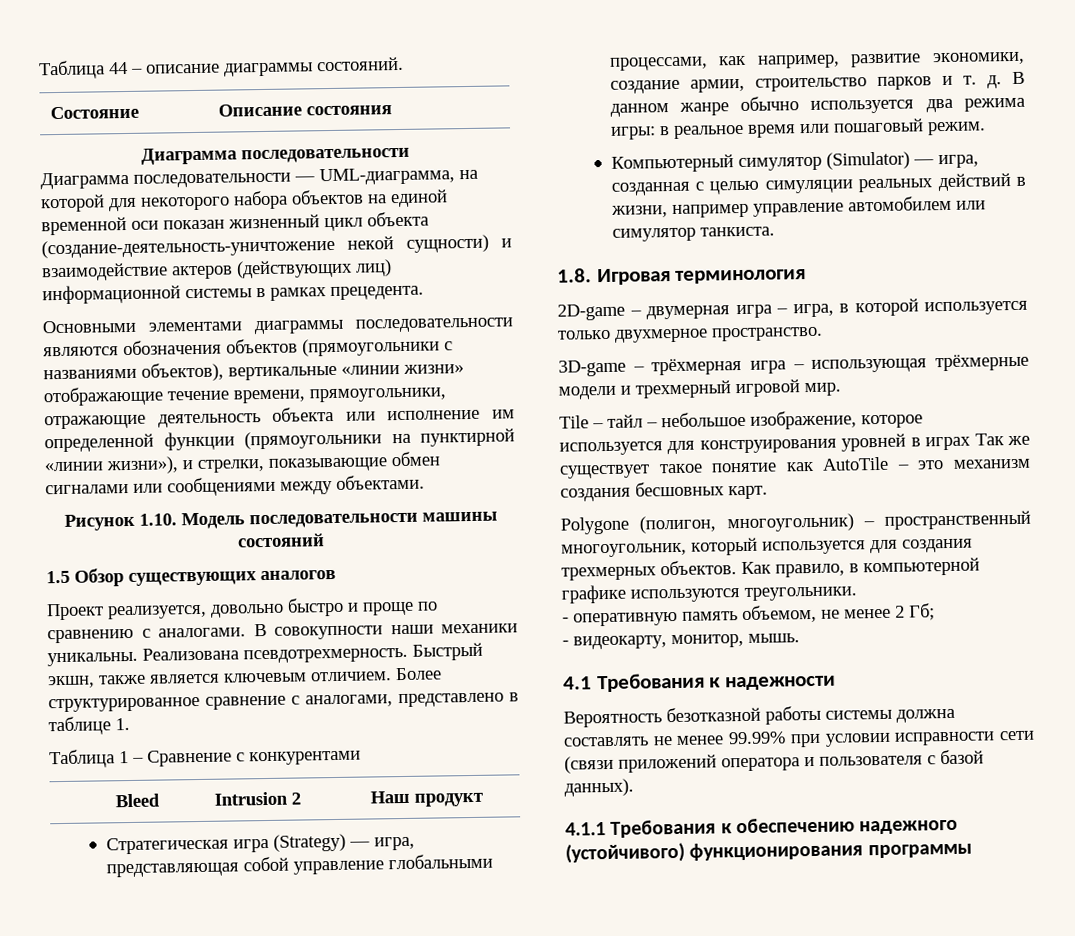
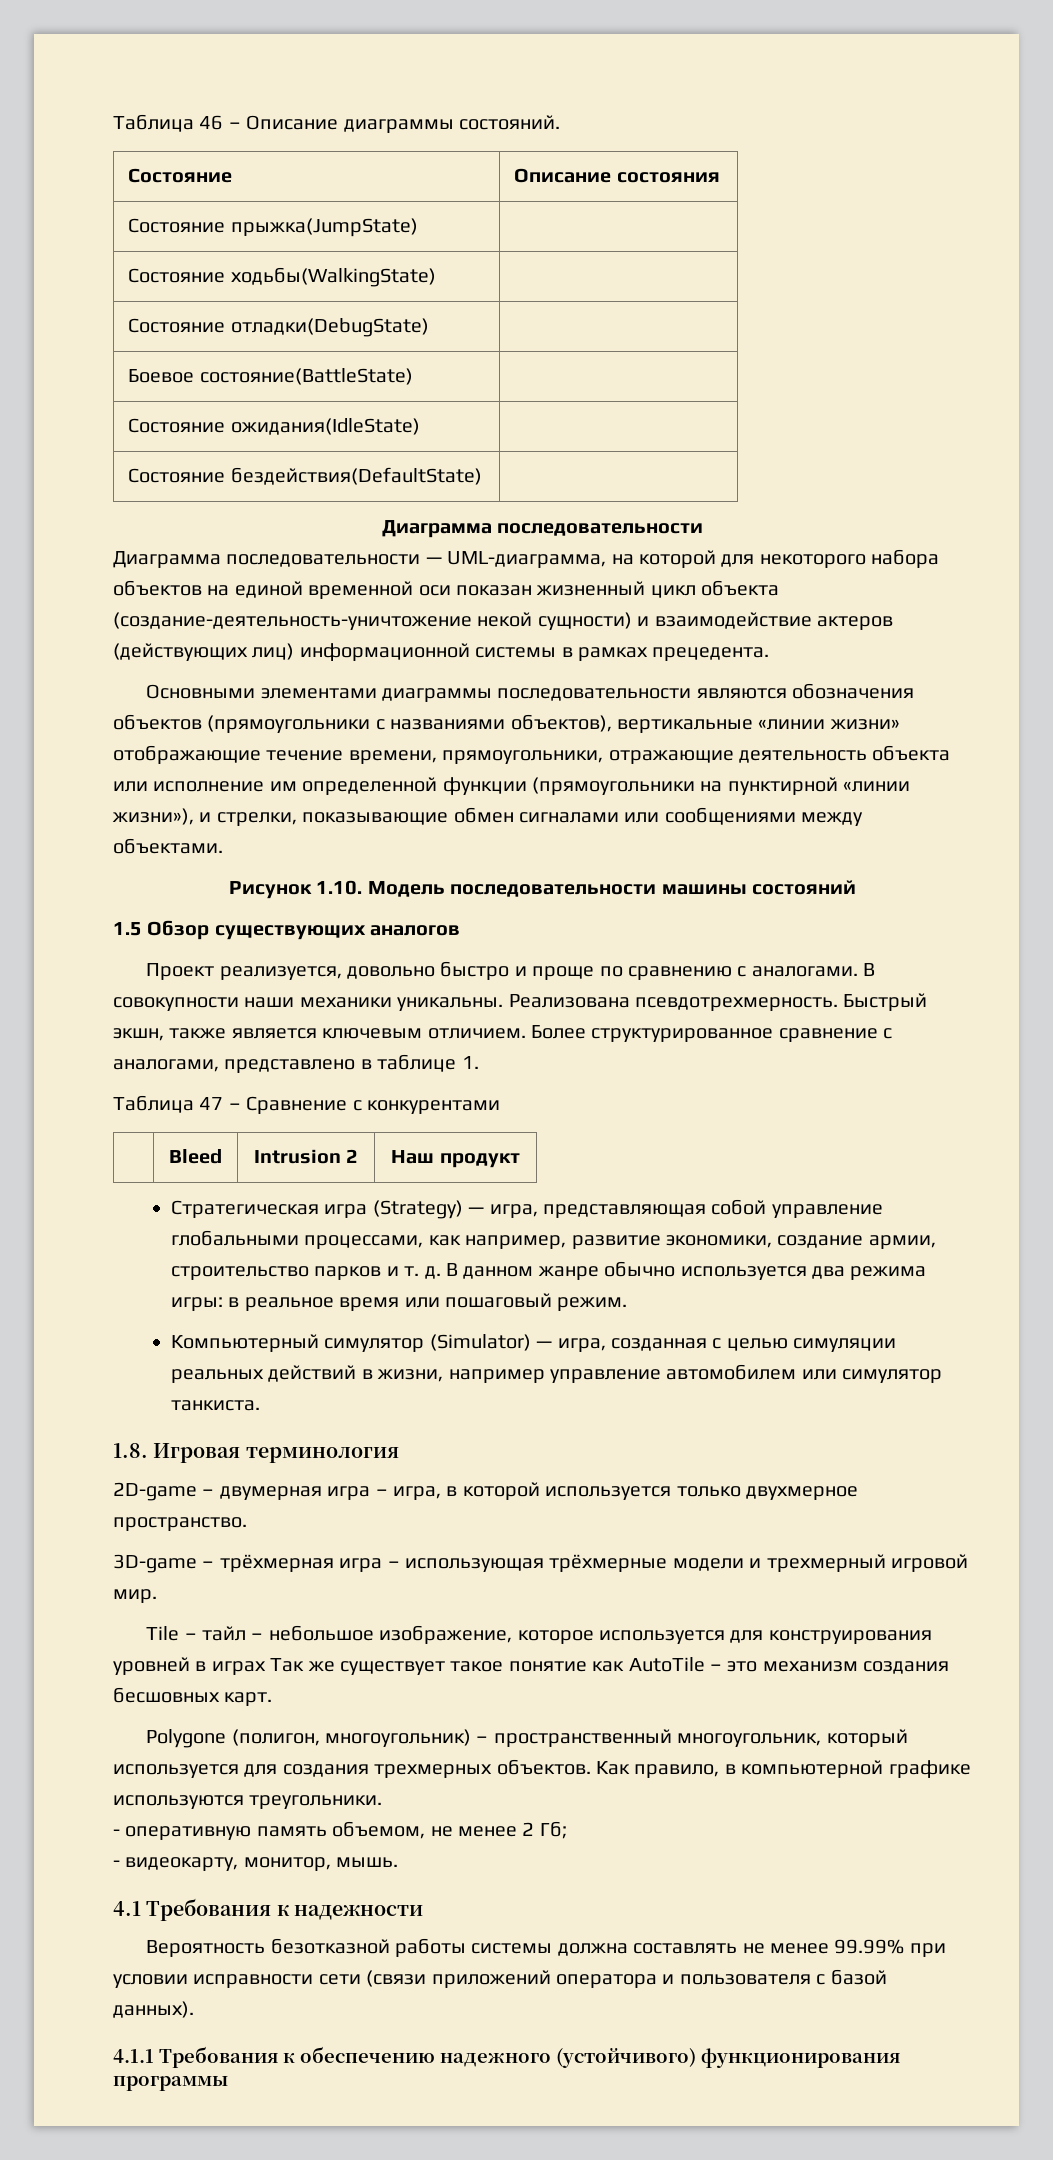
- Таблица 44 – описание диаграммы состояний.
+ Таблица 46 – Описание диаграммы состояний.
+ Состояние прыжка(JumpState) |
+ Состояние ходьбы(WalkingState) |
+ Cостояние отладки(DebugState) |
+ Боевое состояние(BattleState) |
+ Состояние ожидания(IdleState) |
+ Состояние бездействия(DefaultState) |
- Таблица 1 – Сравнение с конкурентами
+ Таблица 47 – Сравнение с конкурентами

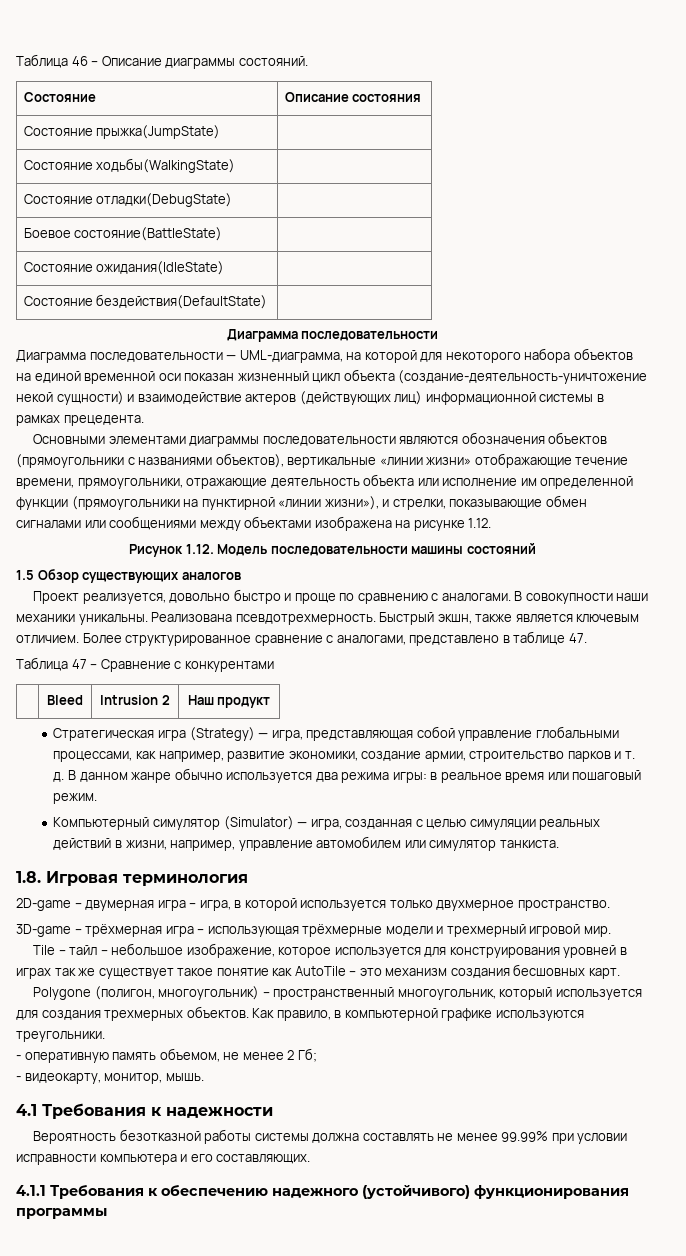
- Основными элементами диаграммы последовательности являются обозначения объектов (прямоугольники с названиями объектов), вертикальные «линии жизни» отображающие течение времени, прямоугольники, отражающие деятельность объекта или исполнение им определенной функции (прямоугольники на пунктирной «линии жизни»), и стрелки, показывающие обмен сигналами или сообщениями между объектами.
+ Основными элементами диаграммы последовательности являются обозначения объектов (прямоугольники с названиями объектов), вертикальные «линии жизни» отображающие течение времени, прямоугольники, отражающие деятельность объекта или исполнение им определенной функции (прямоугольники на пунктирной «линии жизни»), и стрелки, показывающие обмен сигналами или сообщениями между объектами изображена на рисунке 1.12.
- Рисунок 1.10. Модель последовательности машины состояний
+ Рисунок 1.12. Модель последовательности машины состояний
- Более структурированное сравнение с аналогами, представлено в таблице 1.
+ Более структурированное сравнение с аналогами, представлено в таблице 47.
- Компьютерный симулятор (Simulator) — игра, созданная с целью симуляции реальных действий в жизни, например управление автомобилем или симулятор танкиста.
+ Компьютерный симулятор (Simulator) — игра, созданная с целью симуляции реальных действий в жизни, например, управление автомобилем или симулятор танкиста.
- Tile – тайл – небольшое изображение, которое используется для конструирования уровней в играх Так же существует такое понятие как AutoTile – это механизм создания бесшовных карт.
+ Tile – тайл – небольшое изображение, которое используется для конструирования уровней в играх так же существует такое понятие как AutoTile – это механизм создания бесшовных карт.
- Вероятность безотказной работы системы должна составлять не менее 99.99% при условии исправности сети (связи приложений оператора и пользователя с базой данных).
+ Вероятность безотказной работы системы должна составлять не менее 99.99% при условии исправности компьютера и его составляющих.

